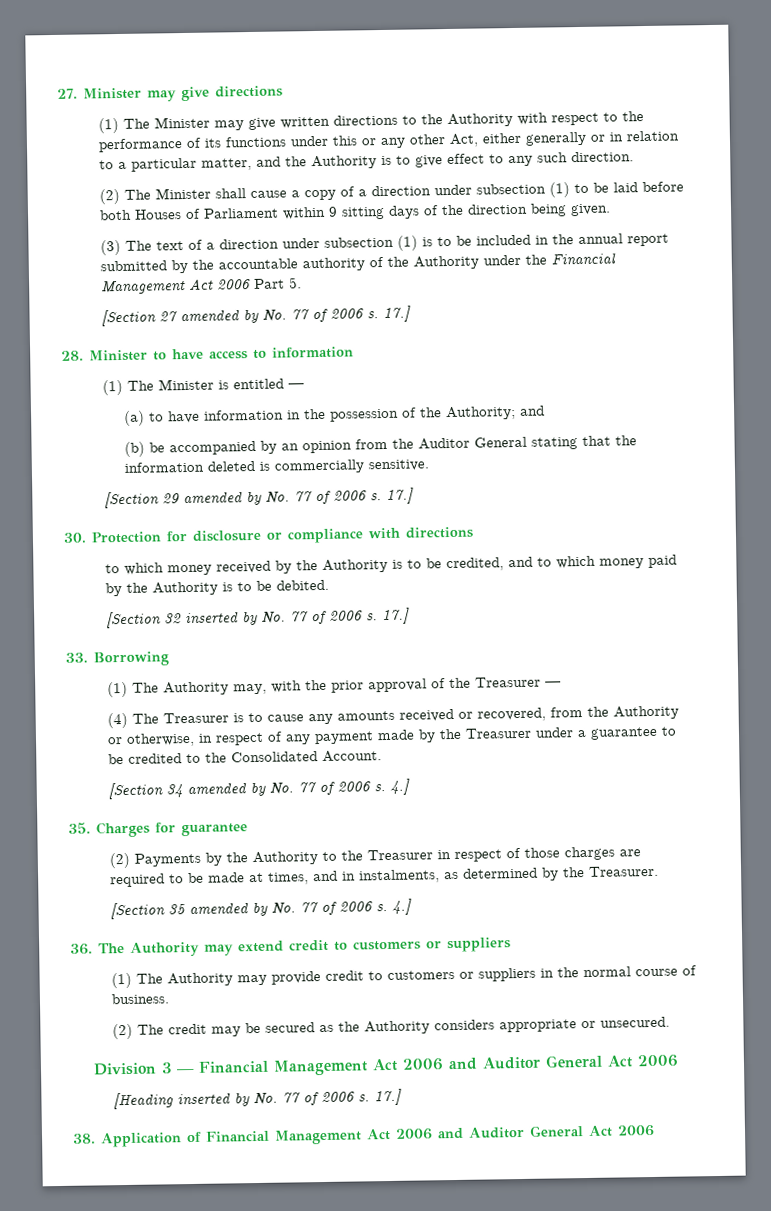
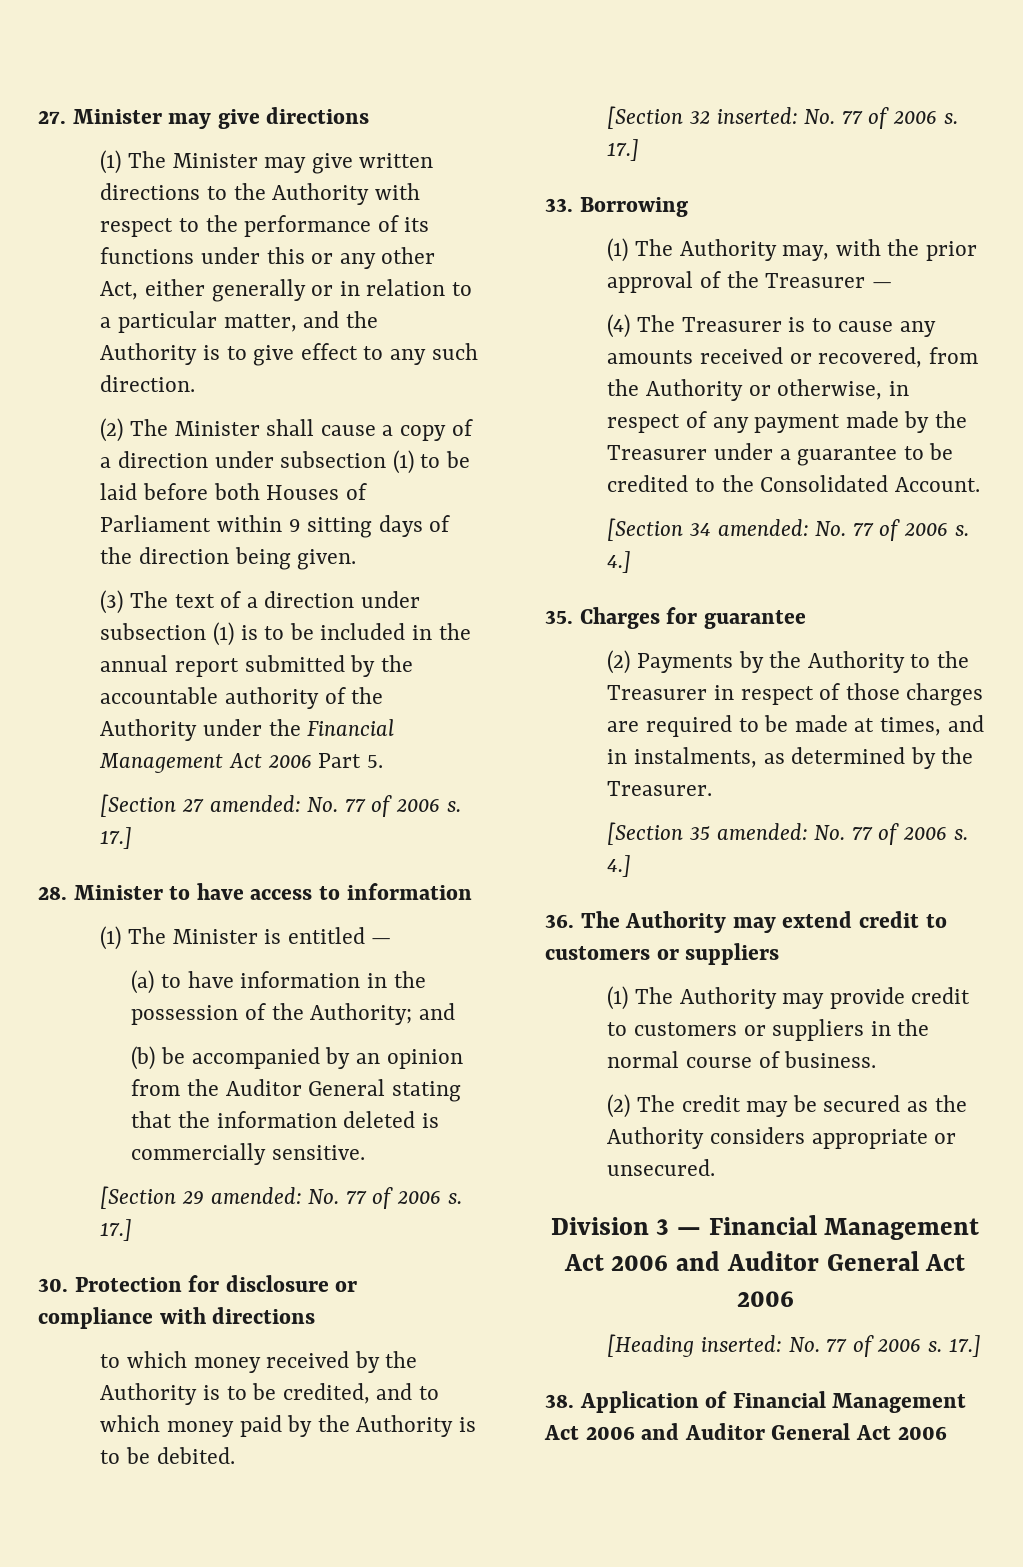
- [Section 27 amended by No. 77 of 2006 s.
+ [Section 27 amended: No. 77 of 2006 s.
- [Section 29 amended by No. 77 of 2006 s.
+ [Section 29 amended: No. 77 of 2006 s.
- [Section 32 inserted by No. 77 of 2006 s.
+ [Section 32 inserted: No. 77 of 2006 s.
- [Section 34 amended by No. 77 of 2006 s.
+ [Section 34 amended: No. 77 of 2006 s.
- [Section 35 amended by No. 77 of 2006 s.
+ [Section 35 amended: No. 77 of 2006 s.
- [Heading inserted by No. 77 of 2006 s.
+ [Heading inserted: No. 77 of 2006 s.

